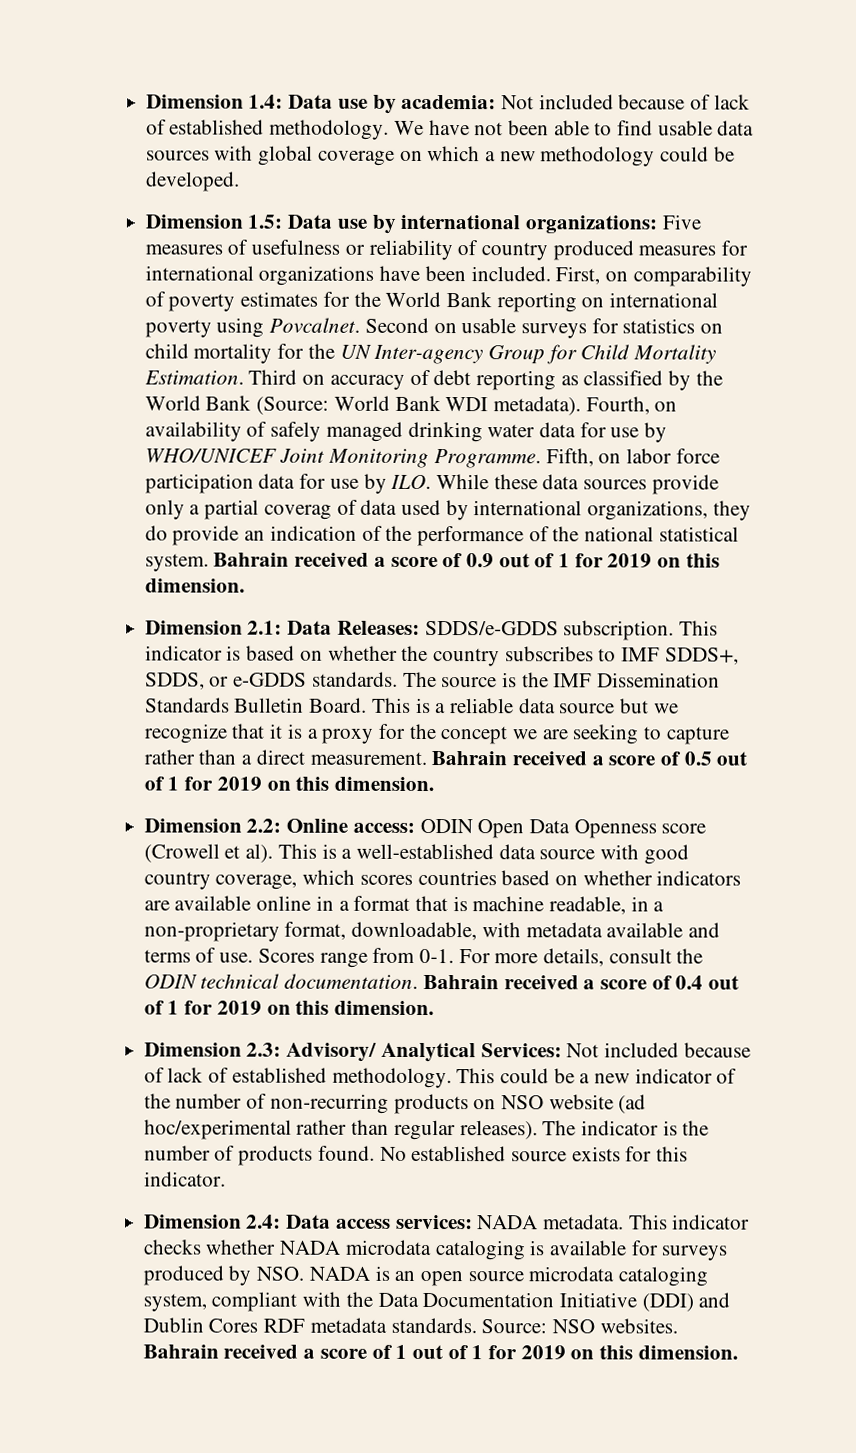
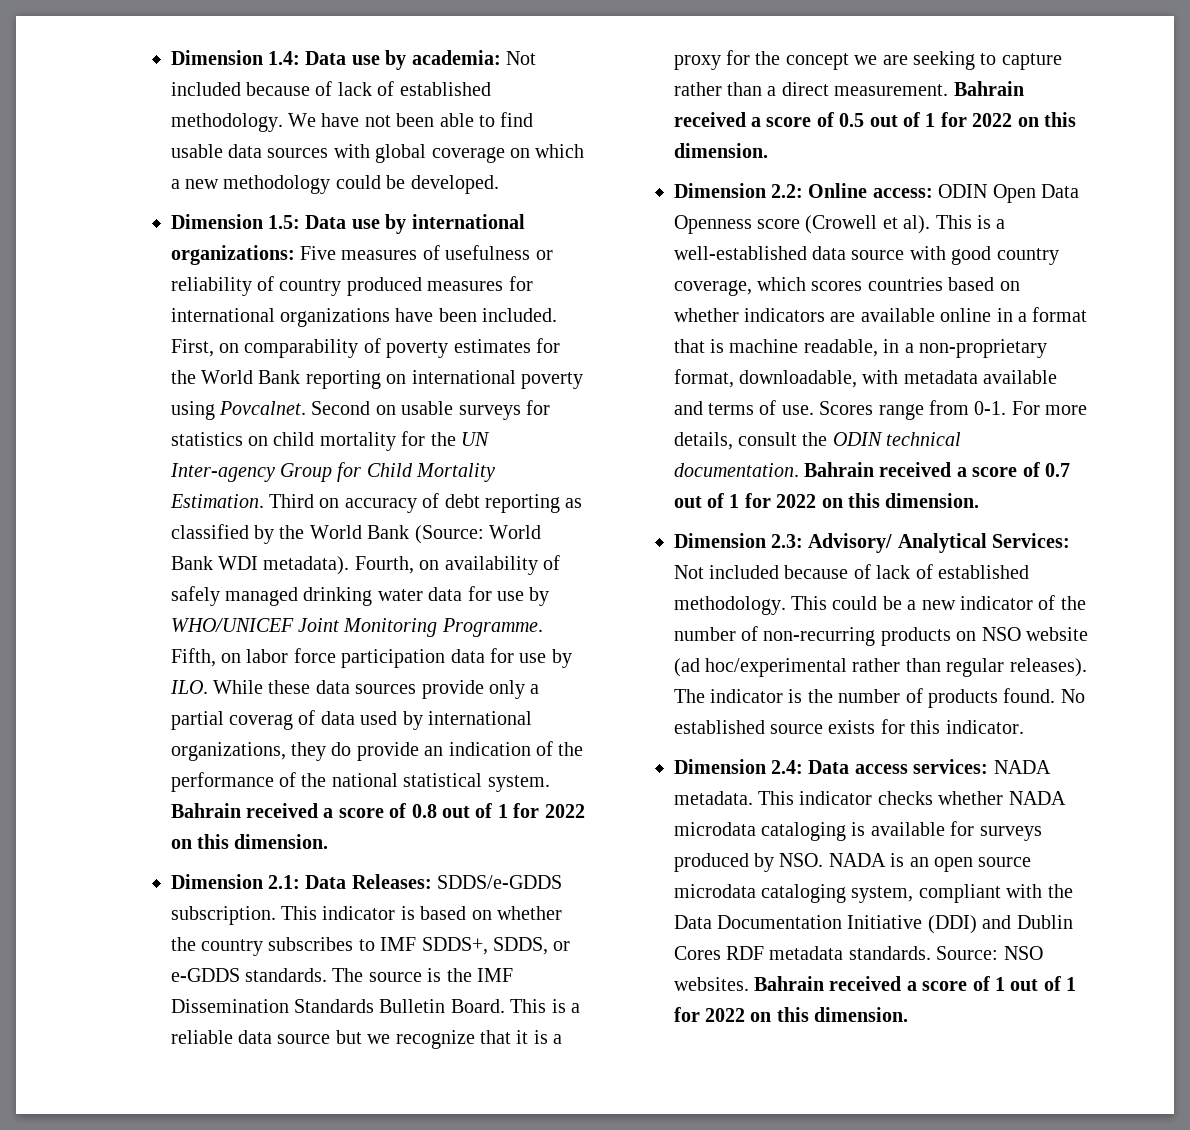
- Bahrain received a score of 0.9 out of 1 for 2019 on this dimension.
+ Bahrain received a score of 0.8 out of 1 for 2022 on this dimension.
- Bahrain received a score of 0.5 out of 1 for 2019 on this dimension.
+ Bahrain received a score of 0.5 out of 1 for 2022 on this dimension.
- Bahrain received a score of 0.4 out of 1 for 2019 on this dimension.
+ Bahrain received a score of 0.7 out of 1 for 2022 on this dimension.
- Bahrain received a score of 1 out of 1 for 2019 on this dimension.
+ Bahrain received a score of 1 out of 1 for 2022 on this dimension.

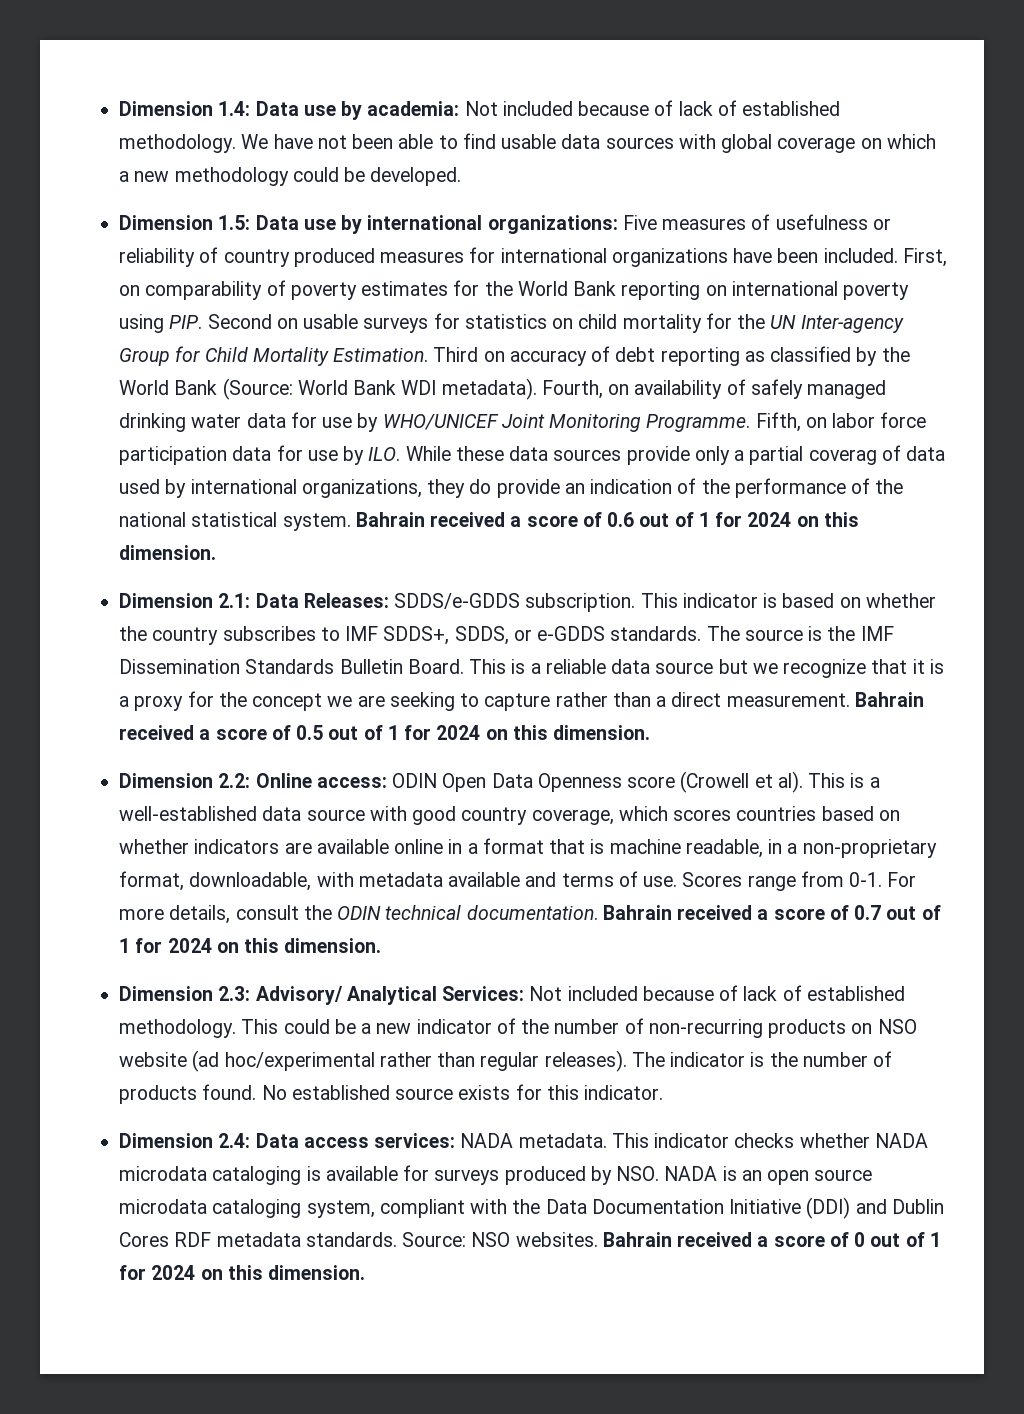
- First, on comparability of poverty estimates for the World Bank reporting on international poverty using Povcalnet. Second on usable surveys for statistics on child mortality for the UN Inter-agency Group for Child Mortality Estimation.
+ First, on comparability of poverty estimates for the World Bank reporting on international poverty using PIP. Second on usable surveys for statistics on child mortality for the UN Inter-agency Group for Child Mortality Estimation.
- Bahrain received a score of 0.8 out of 1 for 2022 on this dimension.
+ Bahrain received a score of 0.6 out of 1 for 2024 on this dimension.
- Bahrain received a score of 0.5 out of 1 for 2022 on this dimension.
+ Bahrain received a score of 0.5 out of 1 for 2024 on this dimension.
- Bahrain received a score of 0.7 out of 1 for 2022 on this dimension.
+ Bahrain received a score of 0.7 out of 1 for 2024 on this dimension.
- Bahrain received a score of 1 out of 1 for 2022 on this dimension.
+ Bahrain received a score of 0 out of 1 for 2024 on this dimension.

